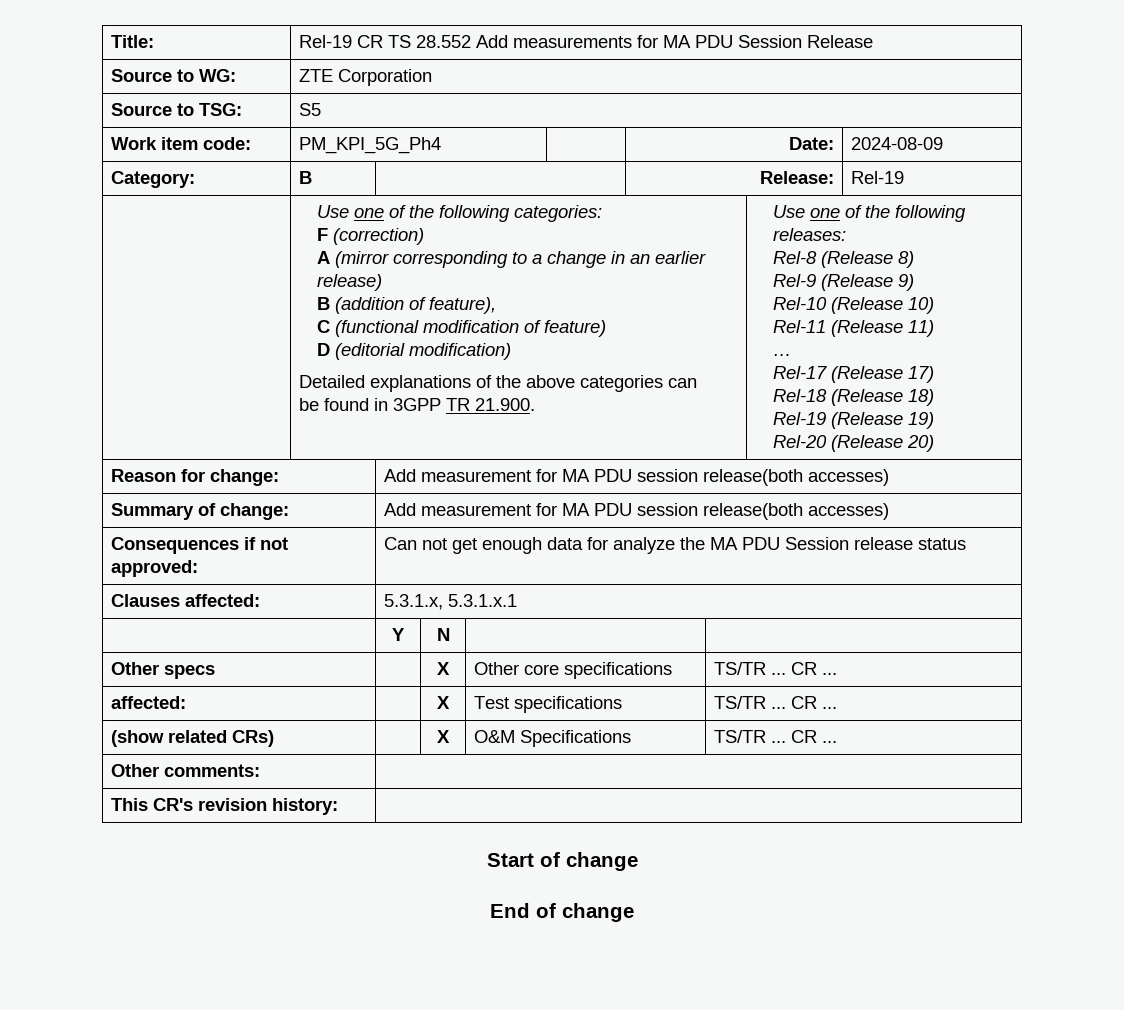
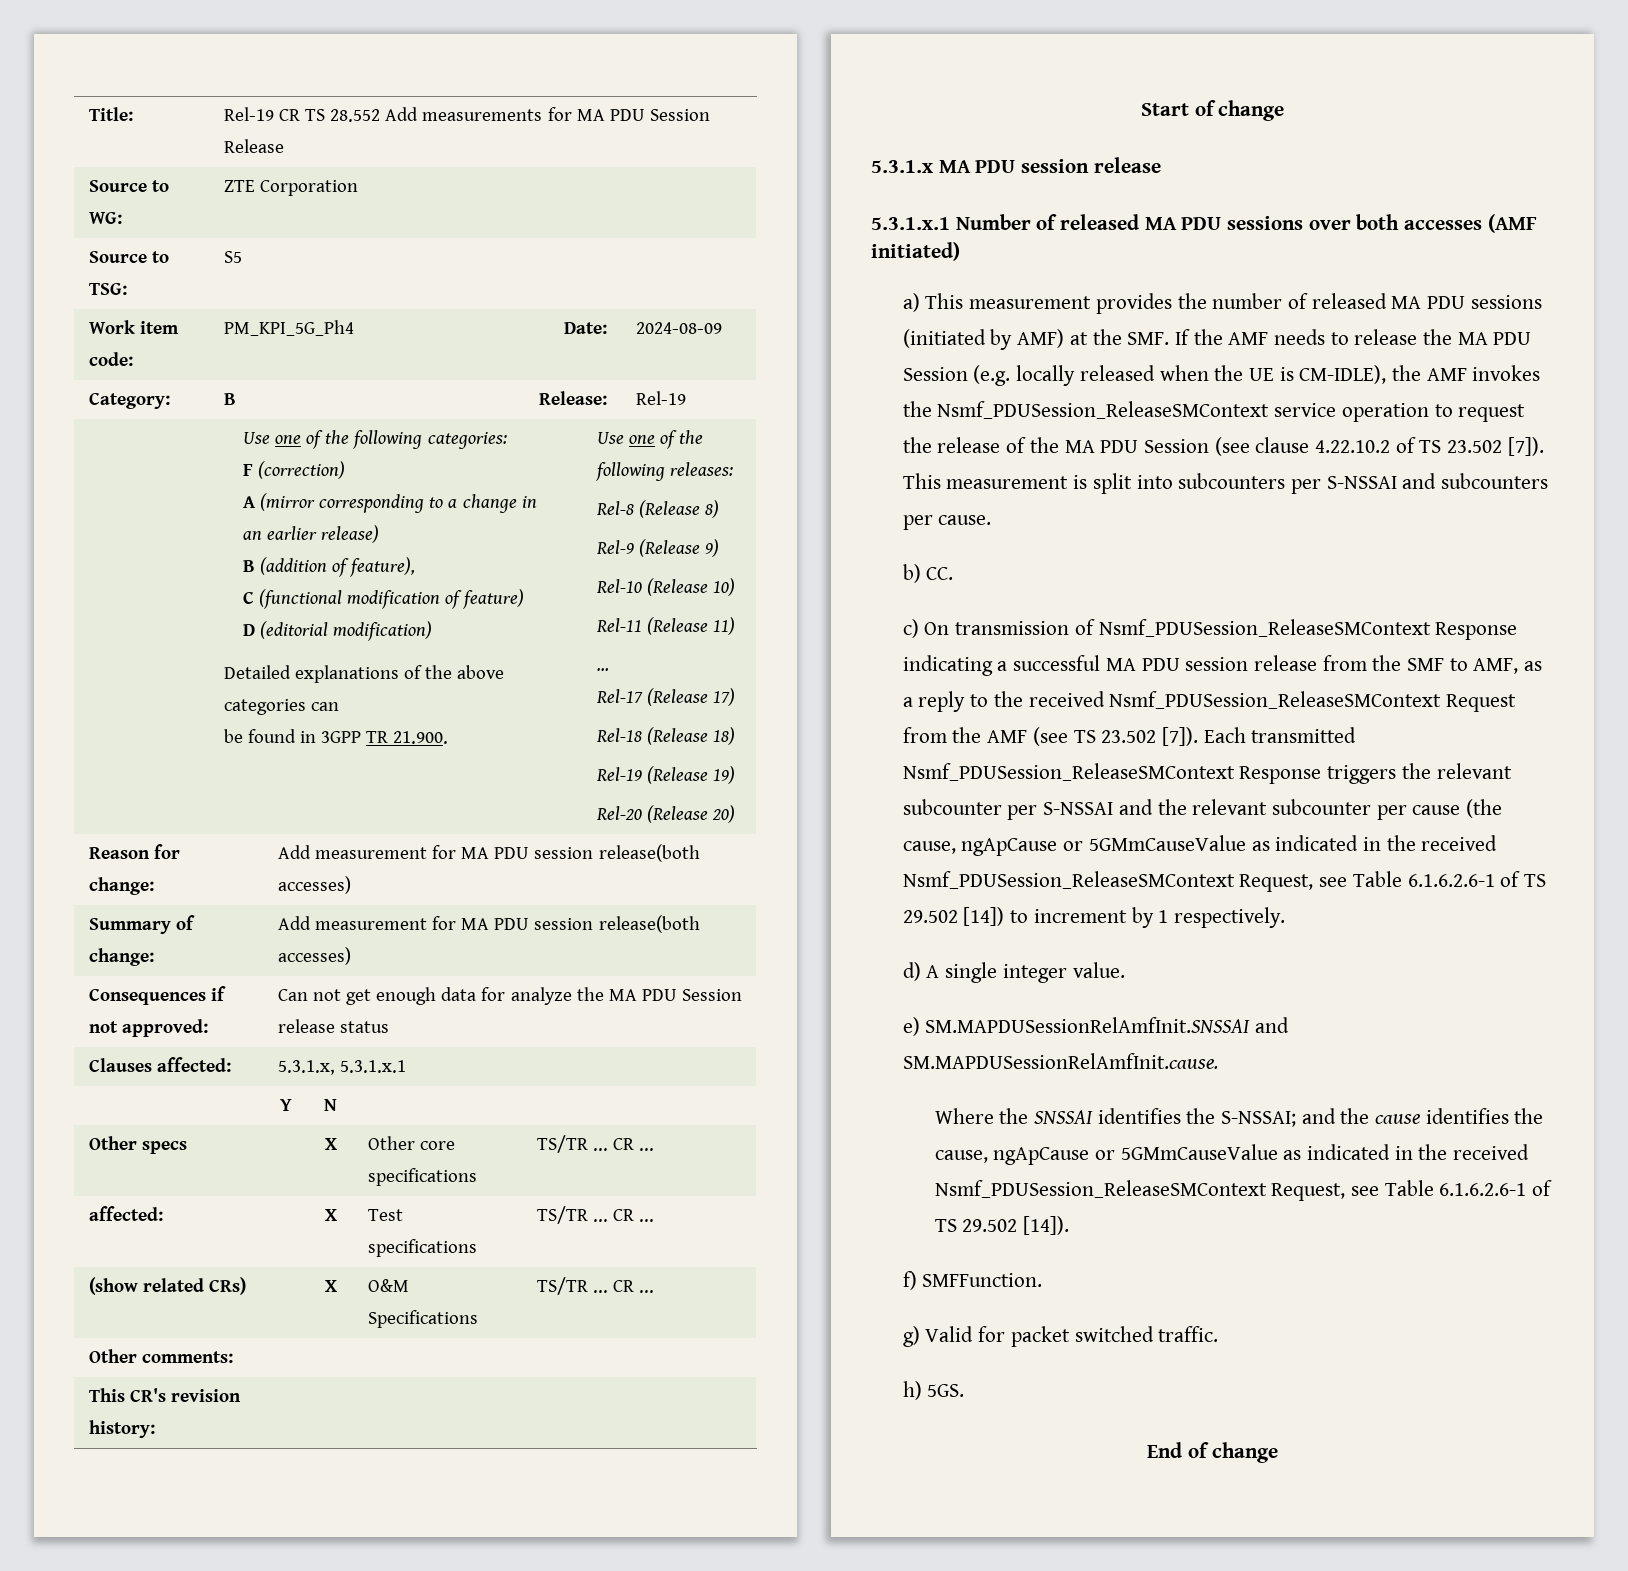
+ 5.3.1.x MA PDU session release
+ 5.3.1.x.1 Number of released MA PDU sessions over both accesses (AMF initiated)
+ a) This measurement provides the number of released MA PDU sessions (initiated by AMF) at the SMF. If the AMF needs to release the MA PDU Session (e.g. locally released when the UE is CM-IDLE), the AMF invokes the Nsmf_PDUSession_ReleaseSMContext service operation to request the release of the MA PDU Session (see clause 4.22.10.2 of TS 23.502 [7]). This measurement is split into subcounters per S-NSSAI and subcounters per cause.
+ b) CC.
+ c) On transmission of Nsmf_PDUSession_ReleaseSMContext Response indicating a successful MA PDU session release from the SMF to AMF, as a reply to the received Nsmf_PDUSession_ReleaseSMContext Request from the AMF (see TS 23.502 [7]). Each transmitted Nsmf_PDUSession_ReleaseSMContext Response triggers the relevant subcounter per S-NSSAI and the relevant subcounter per cause (the cause, ngApCause or 5GMmCauseValue as indicated in the received Nsmf_PDUSession_ReleaseSMContext Request, see Table 6.1.6.2.6-1 of TS 29.502 [14]) to increment by 1 respectively.
+ d) A single integer value.
+ e) SM.MAPDUSessionRelAmfInit.SNSSAI and SM.MAPDUSessionRelAmfInit.cause.
+ Where the SNSSAI identifies the S-NSSAI; and the cause identifies the cause, ngApCause or 5GMmCauseValue as indicated in the received Nsmf_PDUSession_ReleaseSMContext Request, see Table 6.1.6.2.6-1 of TS 29.502 [14]).
+ f) SMFFunction.
+ g) Valid for packet switched traffic.
+ h) 5GS.

